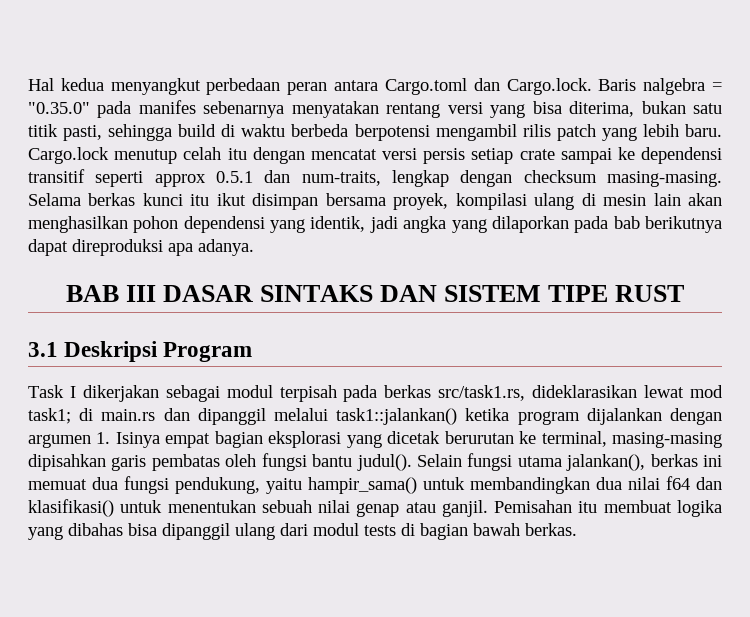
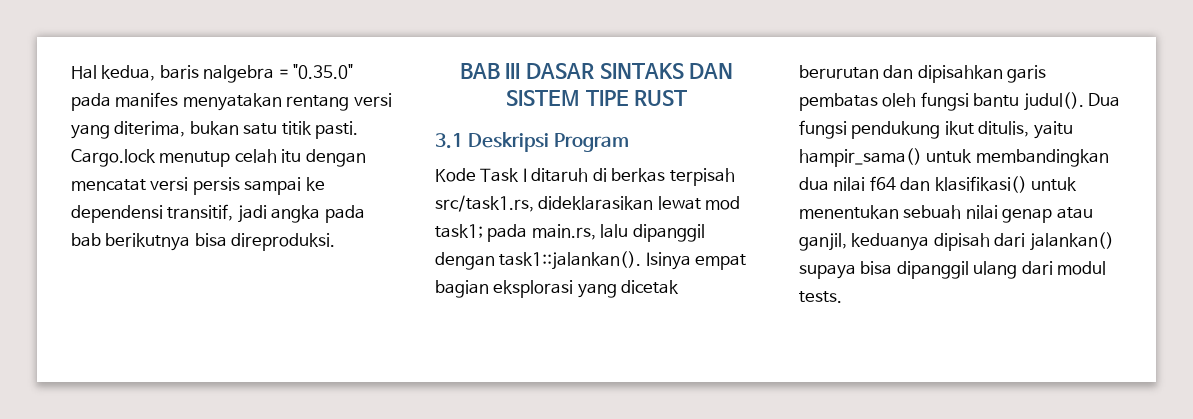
- Hal kedua menyangkut perbedaan peran antara Cargo.toml dan Cargo.lock. Baris nalgebra = "0.35.0" pada manifes sebenarnya menyatakan rentang versi yang bisa diterima, bukan satu titik pasti, sehingga build di waktu berbeda berpotensi mengambil rilis patch yang lebih baru.
+ Hal kedua, baris nalgebra = "0.35.0" pada manifes menyatakan rentang versi yang diterima, bukan satu titik pasti.
- Cargo.lock menutup celah itu dengan mencatat versi persis setiap crate sampai ke dependensi transitif seperti approx 0.5.1 dan num-traits, lengkap dengan checksum masing-masing. Selama berkas kunci itu ikut disimpan bersama proyek, kompilasi ulang di mesin lain akan menghasilkan pohon dependensi yang identik, jadi angka yang dilaporkan pada bab berikutnya dapat direproduksi apa adanya.
+ Cargo.lock menutup celah itu dengan mencatat versi persis sampai ke dependensi transitif, jadi angka pada bab berikutnya bisa direproduksi.
- Task I dikerjakan sebagai modul terpisah pada berkas src/task1.rs, dideklarasikan lewat mod task1; di main.rs dan dipanggil melalui task1::jalankan() ketika program dijalankan dengan argumen 1. Isinya empat bagian eksplorasi yang dicetak berurutan ke terminal, masing-masing dipisahkan garis pembatas oleh fungsi bantu judul().
+ Kode Task I ditaruh di berkas terpisah src/task1.rs, dideklarasikan lewat mod task1; pada main.rs, lalu dipanggil dengan task1::jalankan(). Isinya empat bagian eksplorasi yang dicetak berurutan dan dipisahkan garis pembatas oleh fungsi bantu judul().
- Selain fungsi utama jalankan(), berkas ini memuat dua fungsi pendukung, yaitu hampir_sama() untuk membandingkan dua nilai f64 dan klasifikasi() untuk menentukan sebuah nilai genap atau ganjil. Pemisahan itu membuat logika yang dibahas bisa dipanggil ulang dari modul tests di bagian bawah berkas.
+ Dua fungsi pendukung ikut ditulis, yaitu hampir_sama() untuk membandingkan dua nilai f64 dan klasifikasi() untuk menentukan sebuah nilai genap atau ganjil, keduanya dipisah dari jalankan() supaya bisa dipanggil ulang dari modul tests.

